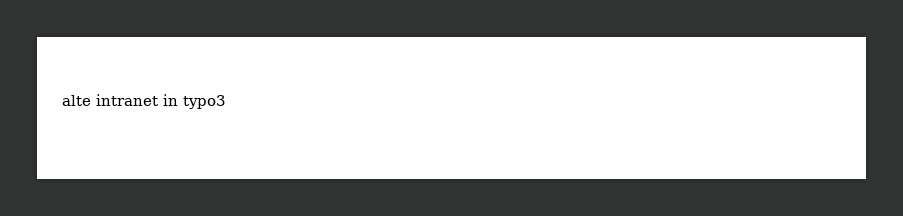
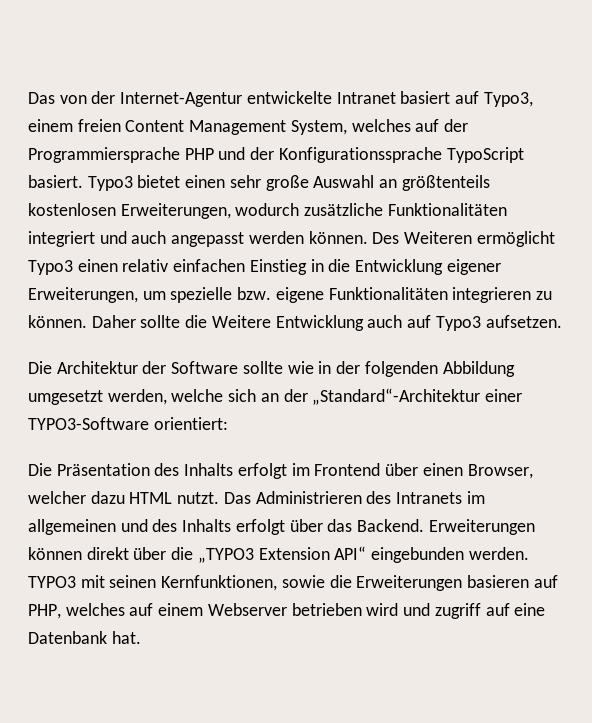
- alte intranet in typo3
+ Das von der Internet-Agentur entwickelte Intranet basiert auf Typo3, einem freien Content Management System, welches auf der Programmiersprache PHP und der Konfigurationssprache TypoScript basiert. Typo3 bietet einen sehr große Auswahl an größtenteils kostenlosen Erweiterungen, wodurch zusätzliche Funktionalitäten integriert und auch angepasst werden können. Des Weiteren ermöglicht Typo3 einen relativ einfachen Einstieg in die Entwicklung eigener Erweiterungen, um spezielle bzw. eigene Funktionalitäten integrieren zu können. Daher sollte die Weitere Entwicklung auch auf Typo3 aufsetzen.
+ Die Architektur der Software sollte wie in der folgenden Abbildung umgesetzt werden, welche sich an der „Standard“-Architektur einer TYPO3-Software orientiert:
+ Die Präsentation des Inhalts erfolgt im Frontend über einen Browser, welcher dazu HTML nutzt. Das Administrieren des Intranets im allgemeinen und des Inhalts erfolgt über das Backend. Erweiterungen können direkt über die „TYPO3 Extension API“ eingebunden werden. TYPO3 mit seinen Kernfunktionen, sowie die Erweiterungen basieren auf PHP, welches auf einem Webserver betrieben wird und zugriff auf eine Datenbank hat.

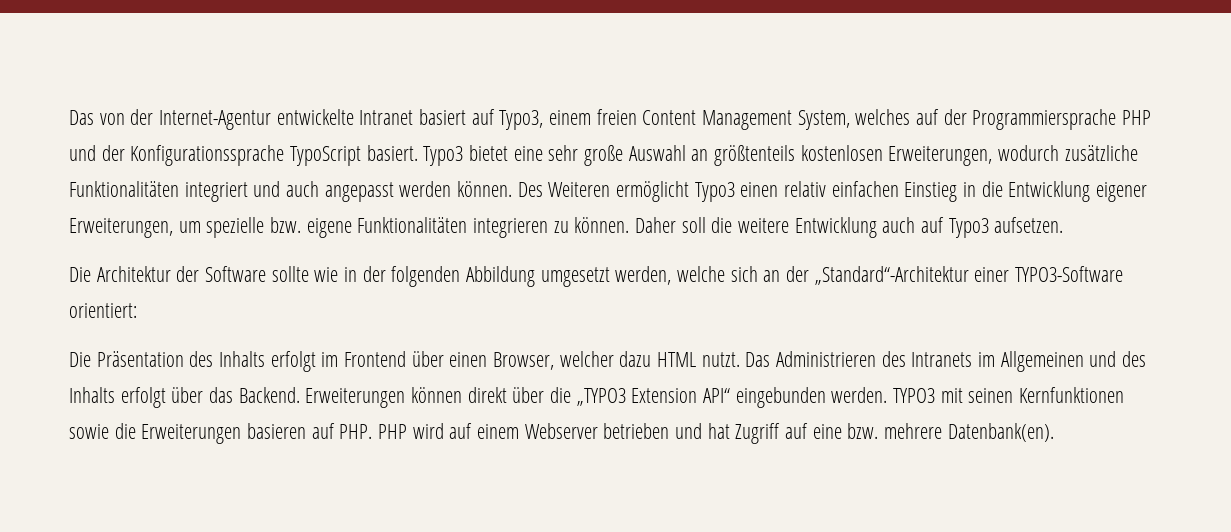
- Typo3 bietet einen sehr große Auswahl an größtenteils kostenlosen Erweiterungen, wodurch zusätzliche Funktionalitäten integriert und auch angepasst werden können.
+ Typo3 bietet eine sehr große Auswahl an größtenteils kostenlosen Erweiterungen, wodurch zusätzliche Funktionalitäten integriert und auch angepasst werden können.
- Daher sollte die Weitere Entwicklung auch auf Typo3 aufsetzen.
+ Daher soll die weitere Entwicklung auch auf Typo3 aufsetzen.
- Das Administrieren des Intranets im allgemeinen und des Inhalts erfolgt über das Backend.
+ Das Administrieren des Intranets im Allgemeinen und des Inhalts erfolgt über das Backend.
- TYPO3 mit seinen Kernfunktionen, sowie die Erweiterungen basieren auf PHP, welches auf einem Webserver betrieben wird und zugriff auf eine Datenbank hat.
+ TYPO3 mit seinen Kernfunktionen sowie die Erweiterungen basieren auf PHP. PHP wird auf einem Webserver betrieben und hat Zugriff auf eine bzw. mehrere Datenbank(en).

